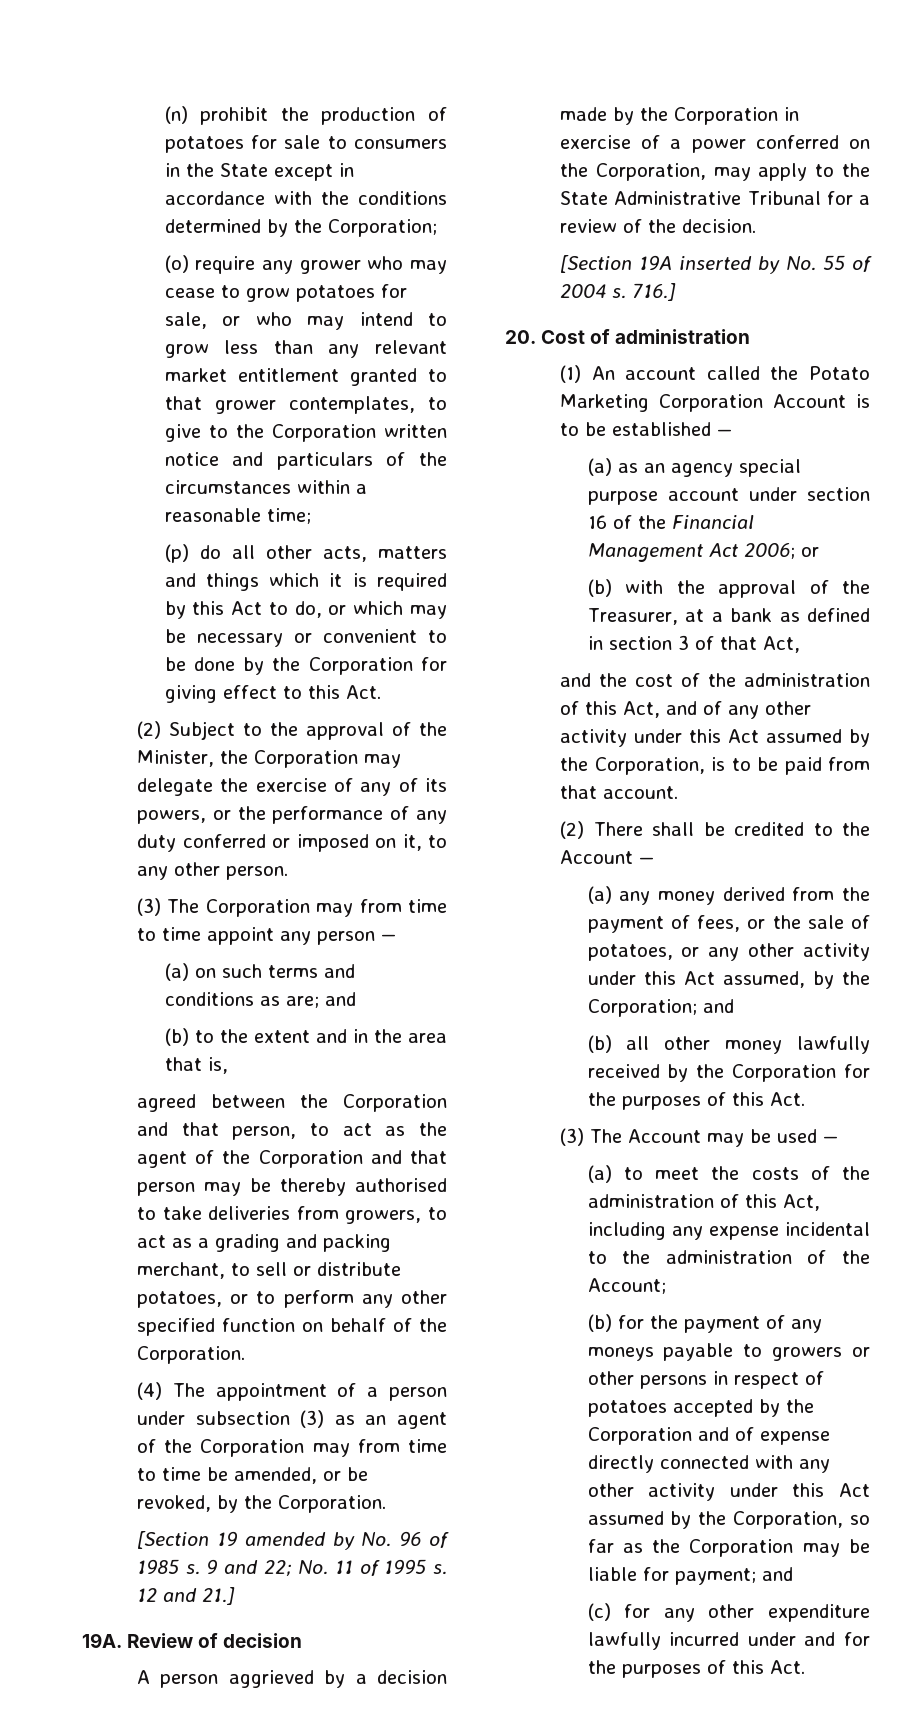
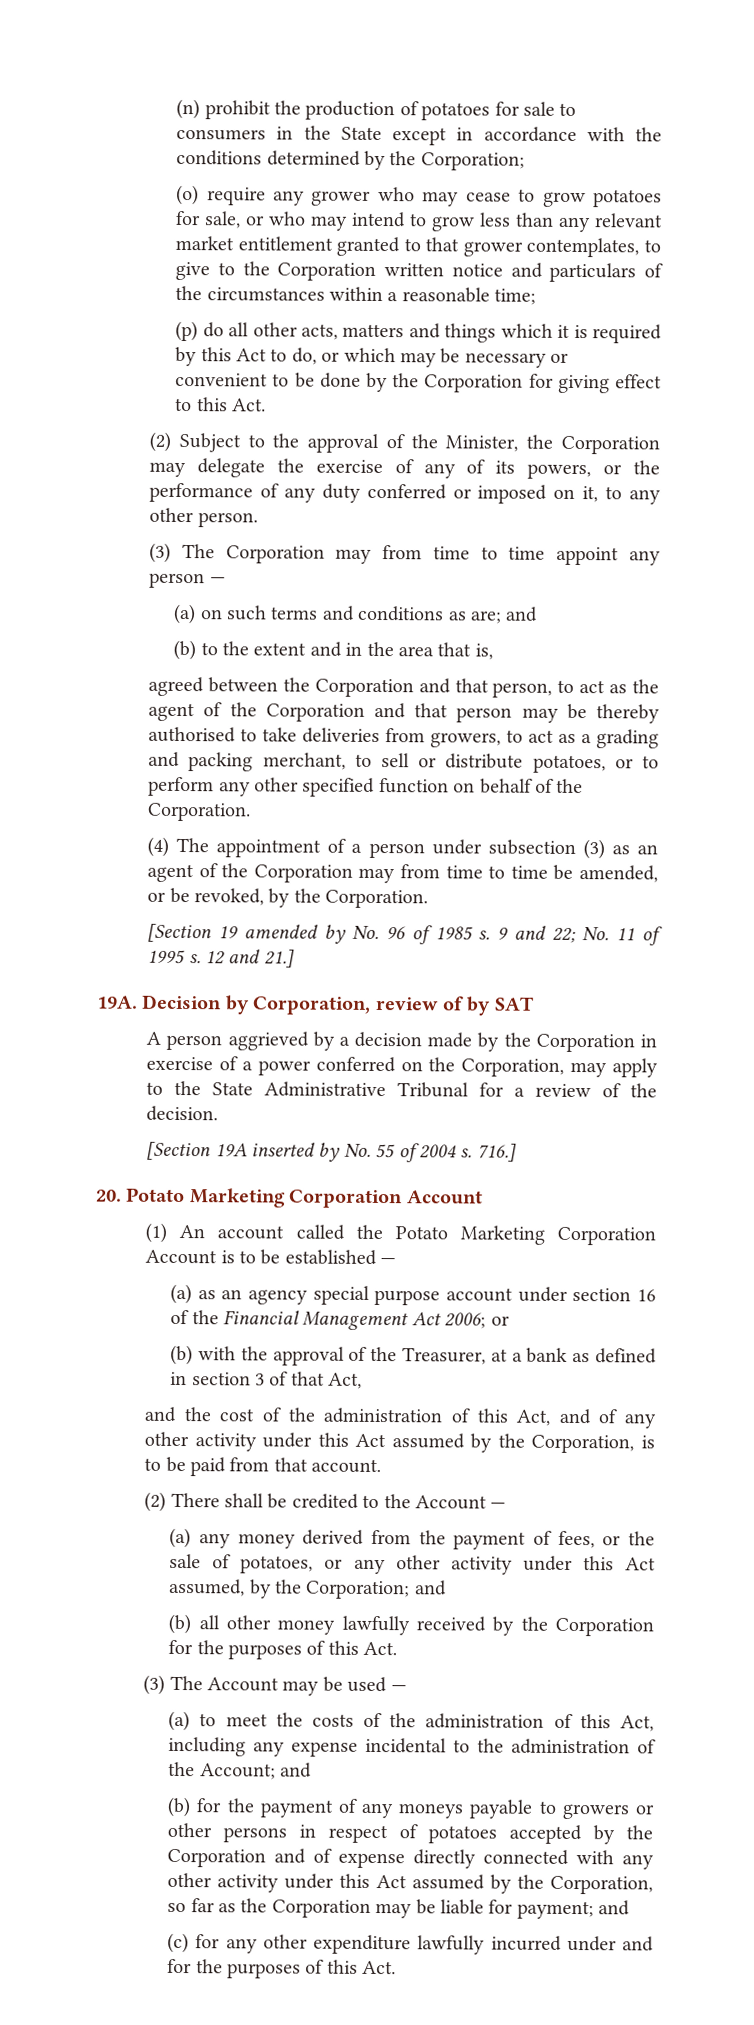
- Review of decision
+ Decision by Corporation, review of by SAT
- 20. Cost of administration
+ 20. Potato Marketing Corporation Account
- (a) to meet the costs of the administration of this Act, including any expense incidental to the administration of the Account;
+ (a) to meet the costs of the administration of this Act, including any expense incidental to the administration of the Account; and

